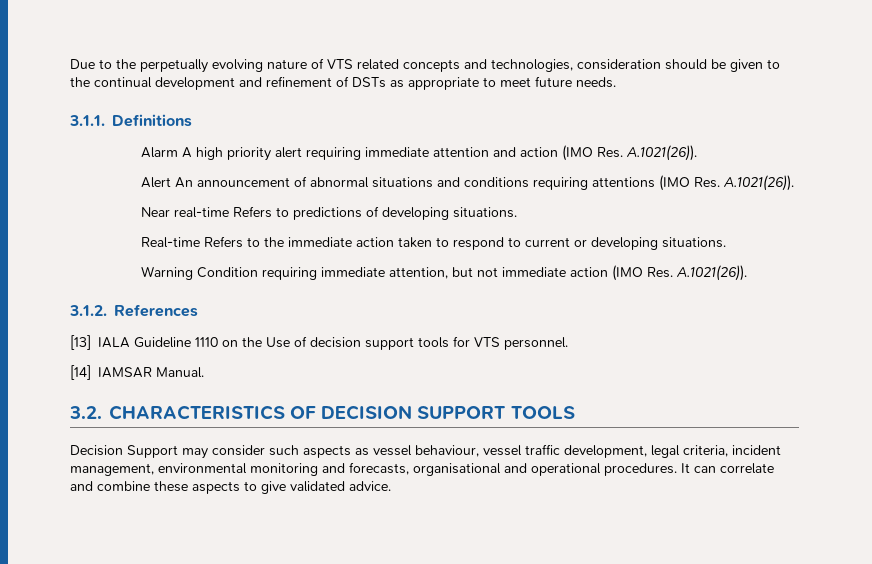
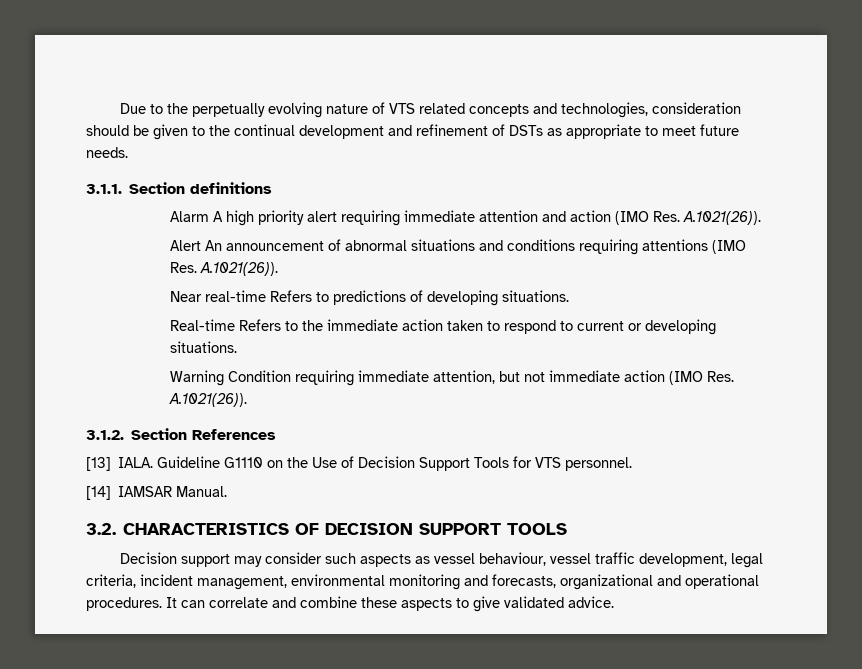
- 3.1.1. Definitions
+ 3.1.1. Section definitions
- 3.1.2. References
+ 3.1.2. Section References
- [13] IALA Guideline 1110 on the Use of decision support tools for VTS personnel.
+ [13] IALA. Guideline G1110 on the Use of Decision Support Tools for VTS personnel.
- Decision Support may consider such aspects as vessel behaviour, vessel traffic development, legal criteria, incident management, environmental monitoring and forecasts, organisational and operational procedures.
+ Decision support may consider such aspects as vessel behaviour, vessel traffic development, legal criteria, incident management, environmental monitoring and forecasts, organizational and operational procedures.

